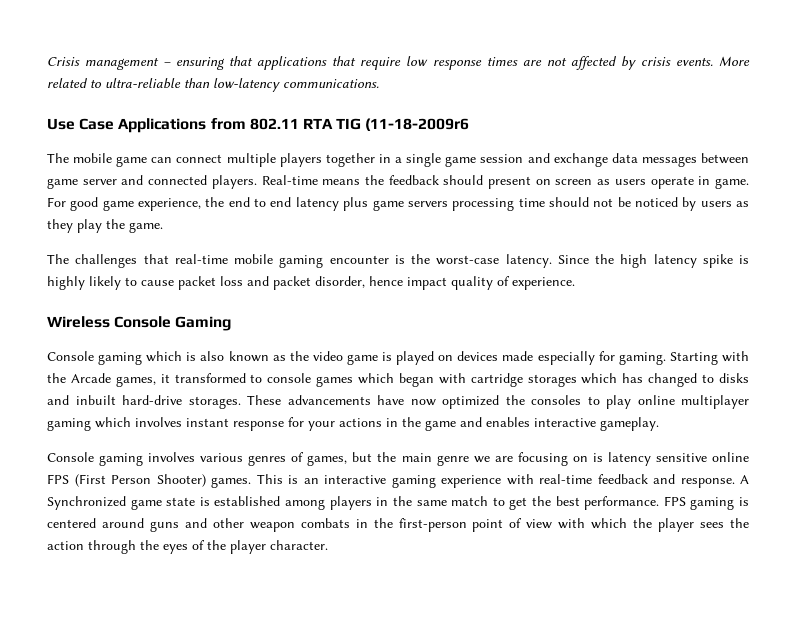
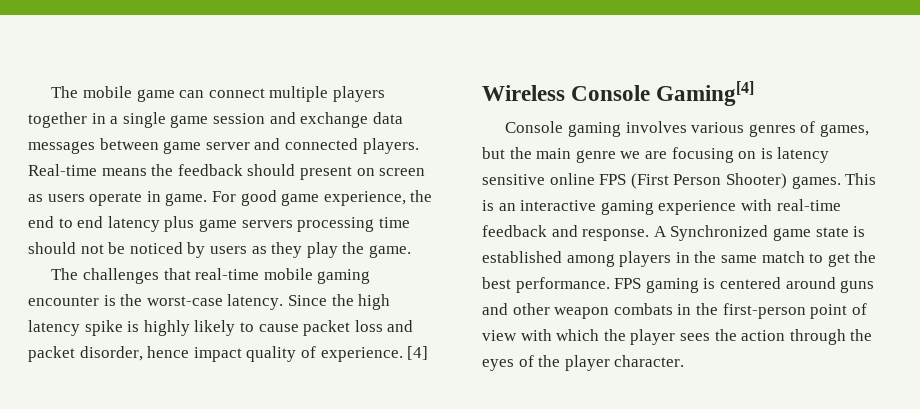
- Crisis management – ensuring that applications that require low response times are not affected by crisis events. More related to ultra-reliable than low-latency communications.
- Use Case Applications from 802.11 RTA TIG (11-18-2009r6
+ [4]
- Wireless Console Gaming
- Console gaming which is also known as the video game is played on devices made especially for gaming. Starting with the Arcade games, it transformed to console games which began with cartridge storages which has changed to disks and inbuilt hard-drive storages. These advancements have now optimized the consoles to play online multiplayer gaming which involves instant response for your actions in the game and enables interactive gameplay.
+ Wireless Console Gaming[4]

